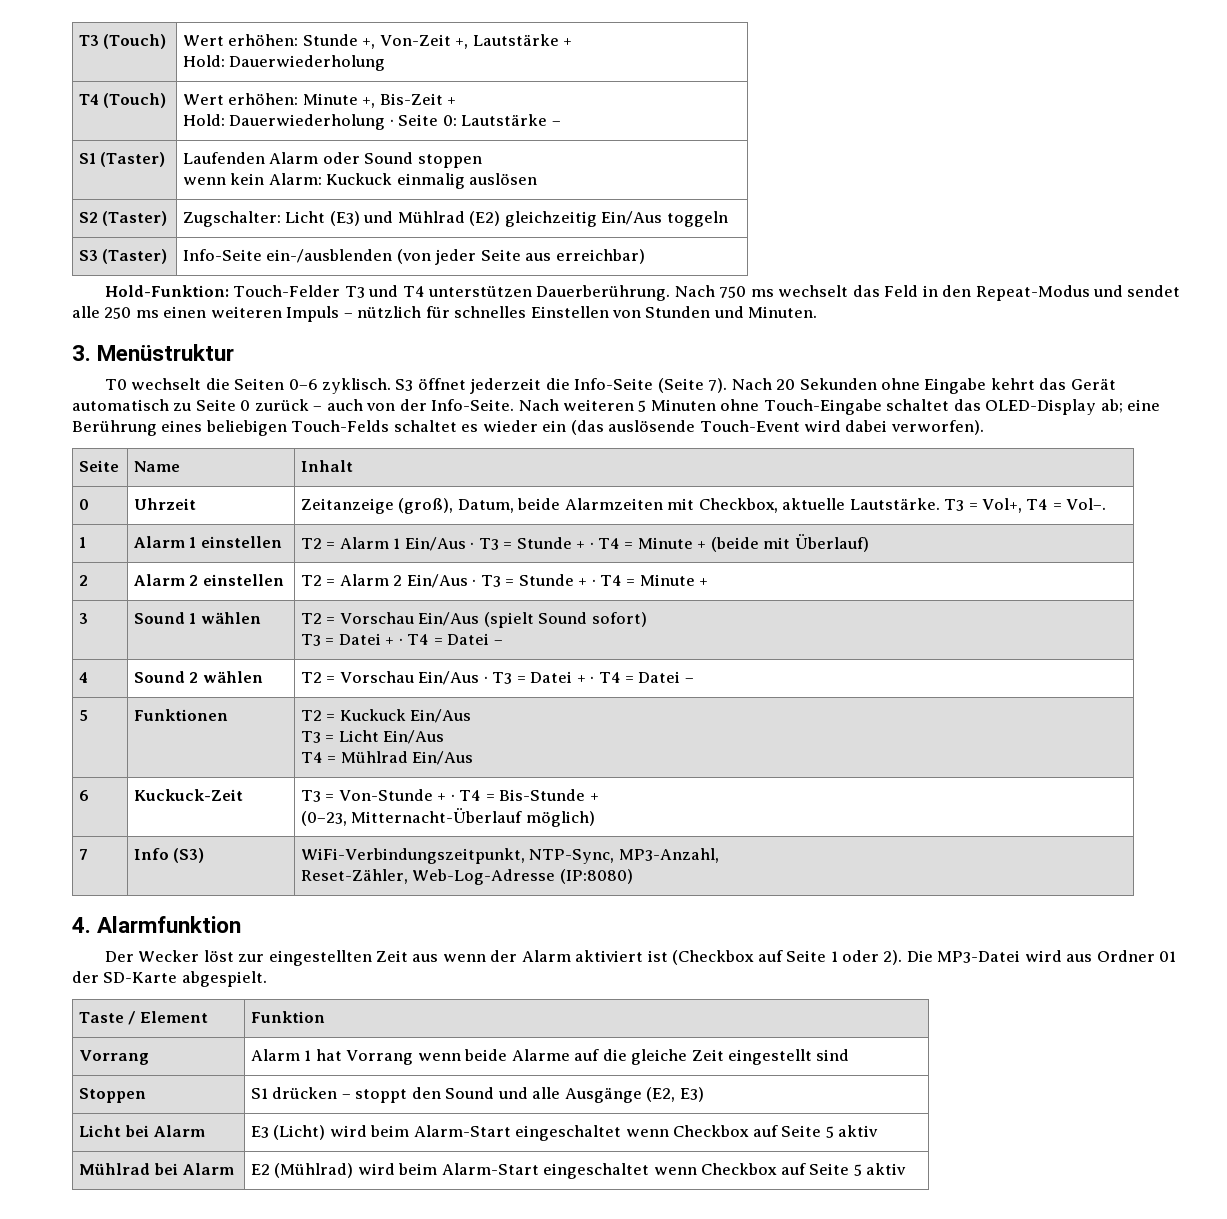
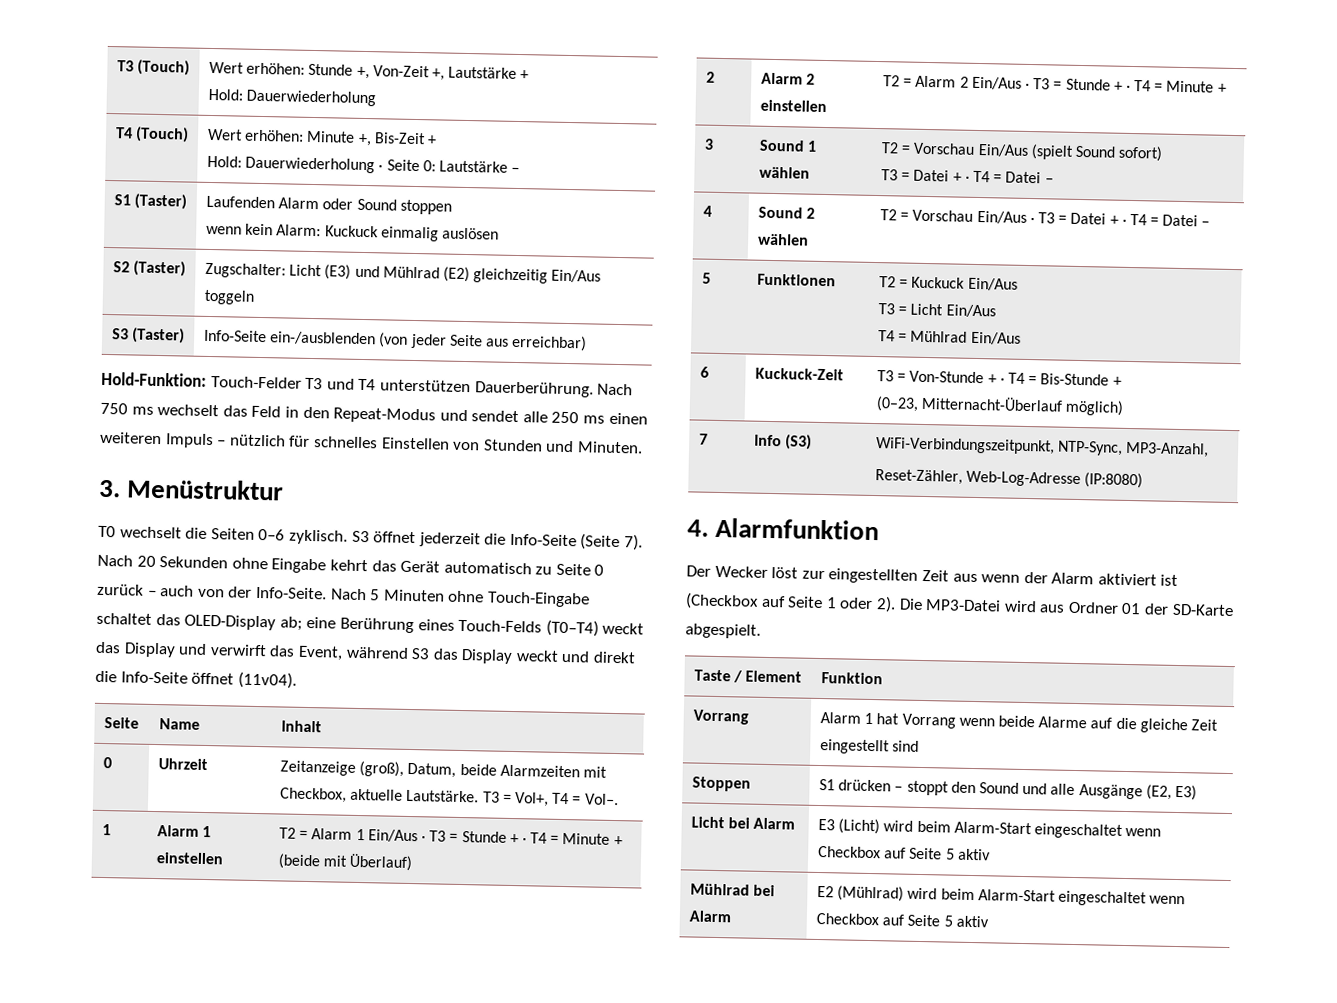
- Nach weiteren 5 Minuten ohne Touch-Eingabe schaltet das OLED-Display ab; eine Berührung eines beliebigen Touch-Felds schaltet es wieder ein (das auslösende Touch-Event wird dabei verworfen).
+ Nach 5 Minuten ohne Touch-Eingabe schaltet das OLED-Display ab; eine Berührung eines Touch-Felds (T0–T4) weckt das Display und verwirft das Event, während S3 das Display weckt und direkt die Info-Seite öffnet (11v04).

